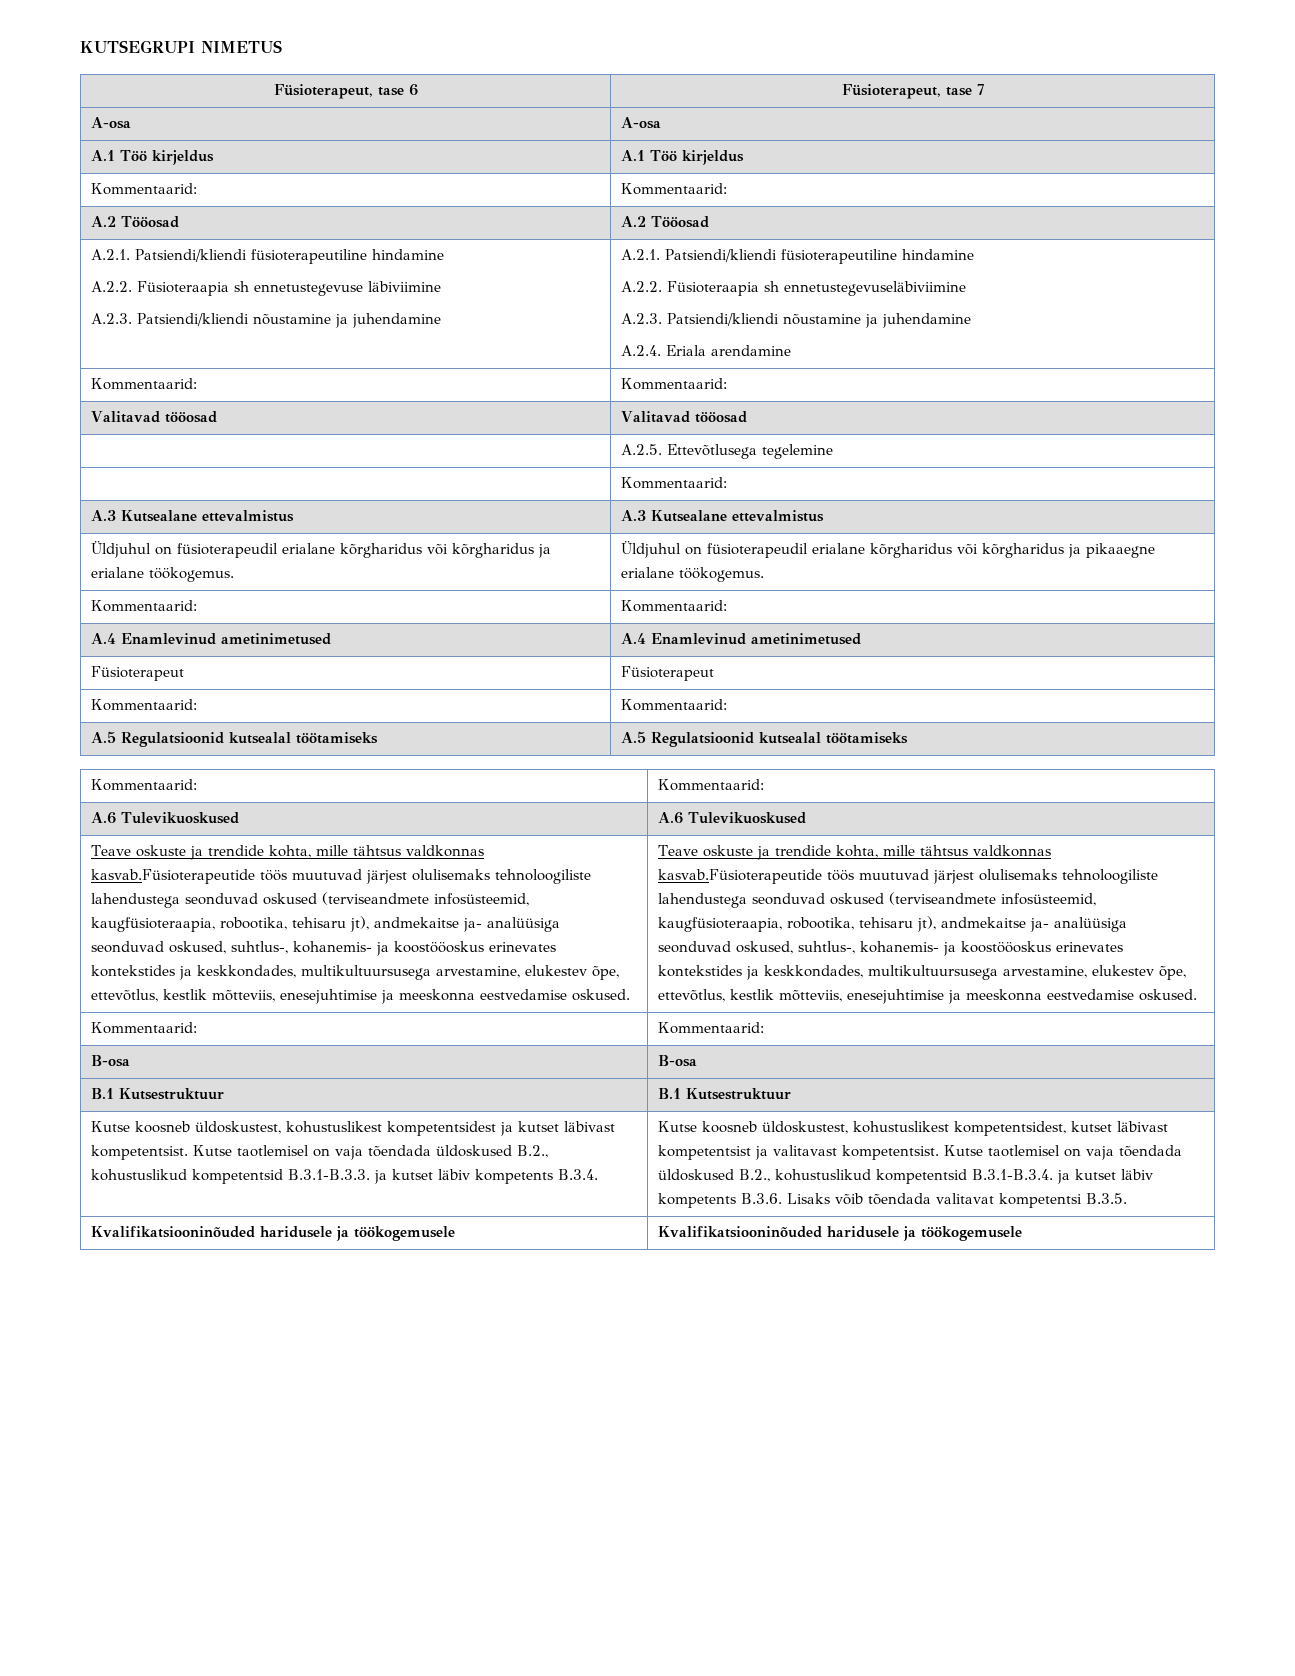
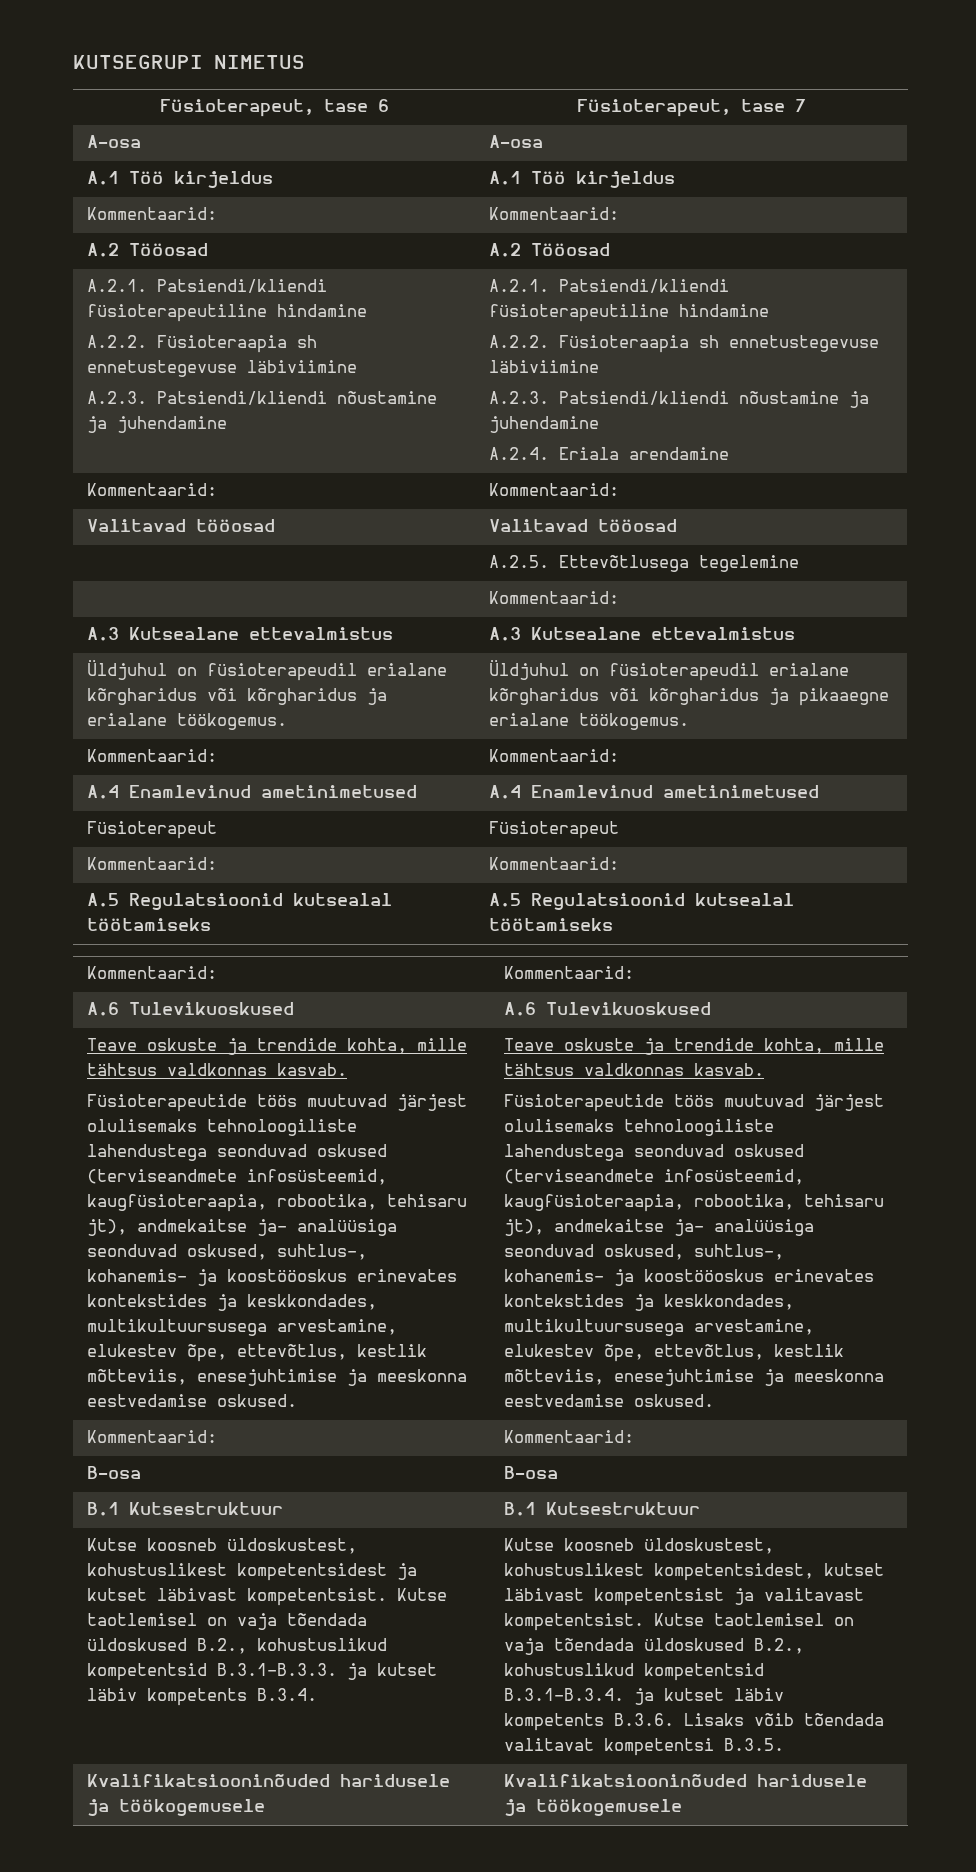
  A.2 Tööosad | A.2 Tööosad
  A.2.1. Patsiendi/kliendi füsioterapeutiline hindamine
  A.2.2. Füsioteraapia sh ennetustegevuse läbiviimine
  A.2.3. Patsiendi/kliendi nõustamine ja juhendamine | A.2.1. Patsiendi/kliendi füsioterapeutiline hindamine
- A.2.2. Füsioteraapia sh ennetustegevuseläbiviimine
+ A.2.2. Füsioteraapia sh ennetustegevuse läbiviimine
  A.6 Tulevikuoskused | A.6 Tulevikuoskused
- Teave oskuste ja trendide kohta, mille tähtsus valdkonnas kasvab.Füsioterapeutide töös muutuvad järjest olulisemaks tehnoloogiliste lahendustega seonduvad oskused (terviseandmete infosüsteemid, kaugfüsioteraapia, robootika, tehisaru jt), andmekaitse ja- analüüsiga seonduvad oskused, suhtlus-, kohanemis- ja koostööoskus erinevates kontekstides ja keskkondades, multikultuursusega arvestamine, elukestev õpe, ettevõtlus, kestlik mõtteviis, enesejuhtimise ja meeskonna eestvedamise oskused. | Teave oskuste ja trendide kohta, mille tähtsus valdkonnas kasvab.Füsioterapeutide töös muutuvad järjest olulisemaks tehnoloogiliste lahendustega seonduvad oskused (terviseandmete infosüsteemid, kaugfüsioteraapia, robootika, tehisaru jt), andmekaitse ja- analüüsiga seonduvad oskused, suhtlus-, kohanemis- ja koostööoskus erinevates kontekstides ja keskkondades, multikultuursusega arvestamine, elukestev õpe, ettevõtlus, kestlik mõtteviis, enesejuhtimise ja meeskonna eestvedamise oskused.
+ Teave oskuste ja trendide kohta, mille tähtsus valdkonnas kasvab.
+ Füsioterapeutide töös muutuvad järjest olulisemaks tehnoloogiliste lahendustega seonduvad oskused (terviseandmete infosüsteemid, kaugfüsioteraapia, robootika, tehisaru jt), andmekaitse ja- analüüsiga seonduvad oskused, suhtlus-, kohanemis- ja koostööoskus erinevates kontekstides ja keskkondades, multikultuursusega arvestamine, elukestev õpe, ettevõtlus, kestlik mõtteviis, enesejuhtimise ja meeskonna eestvedamise oskused. | Teave oskuste ja trendide kohta, mille tähtsus valdkonnas kasvab.
+ Füsioterapeutide töös muutuvad järjest olulisemaks tehnoloogiliste lahendustega seonduvad oskused (terviseandmete infosüsteemid, kaugfüsioteraapia, robootika, tehisaru jt), andmekaitse ja- analüüsiga seonduvad oskused, suhtlus-, kohanemis- ja koostööoskus erinevates kontekstides ja keskkondades, multikultuursusega arvestamine, elukestev õpe, ettevõtlus, kestlik mõtteviis, enesejuhtimise ja meeskonna eestvedamise oskused.

